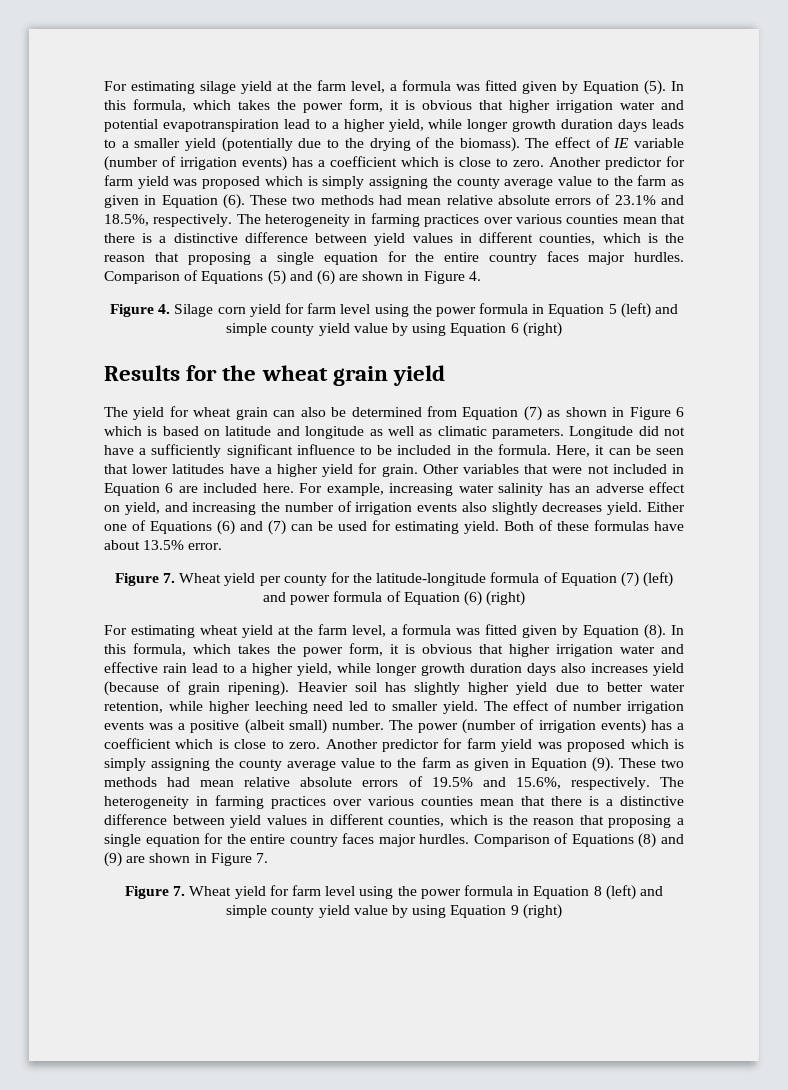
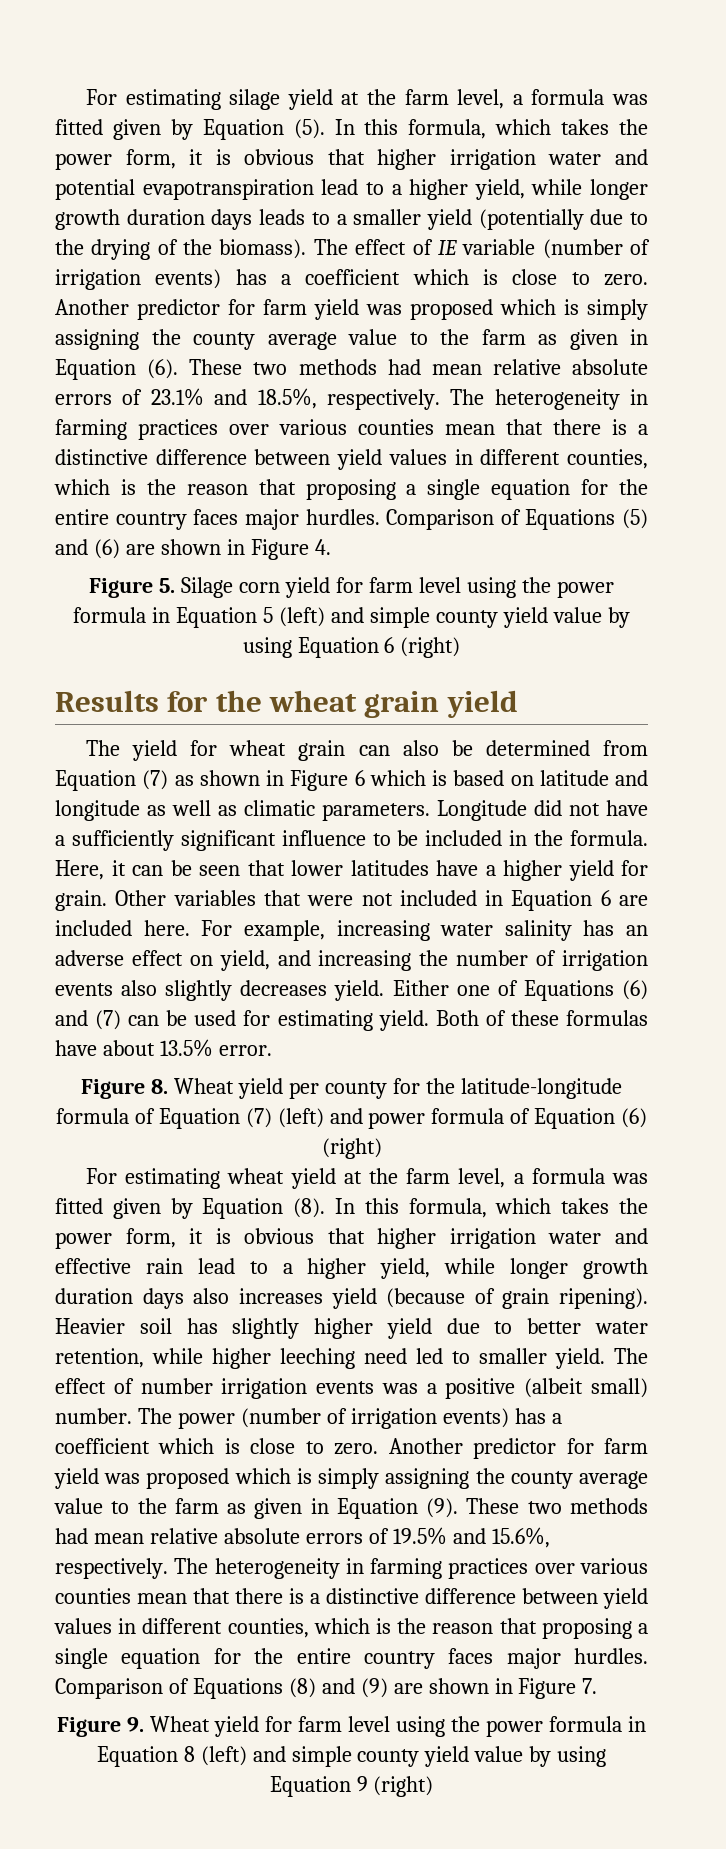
- Figure 4. Silage corn yield for farm level using the power formula in Equation 5 (left) and simple county yield value by using Equation 6 (right)
+ Figure 5. Silage corn yield for farm level using the power formula in Equation 5 (left) and simple county yield value by using Equation 6 (right)
- Figure 7. Wheat yield per county for the latitude-longitude formula of Equation (7) (left) and power formula of Equation (6) (right)
+ Figure 8. Wheat yield per county for the latitude-longitude formula of Equation (7) (left) and power formula of Equation (6) (right)
- Figure 7. Wheat yield for farm level using the power formula in Equation 8 (left) and simple county yield value by using Equation 9 (right)
+ Figure 9. Wheat yield for farm level using the power formula in Equation 8 (left) and simple county yield value by using Equation 9 (right)

